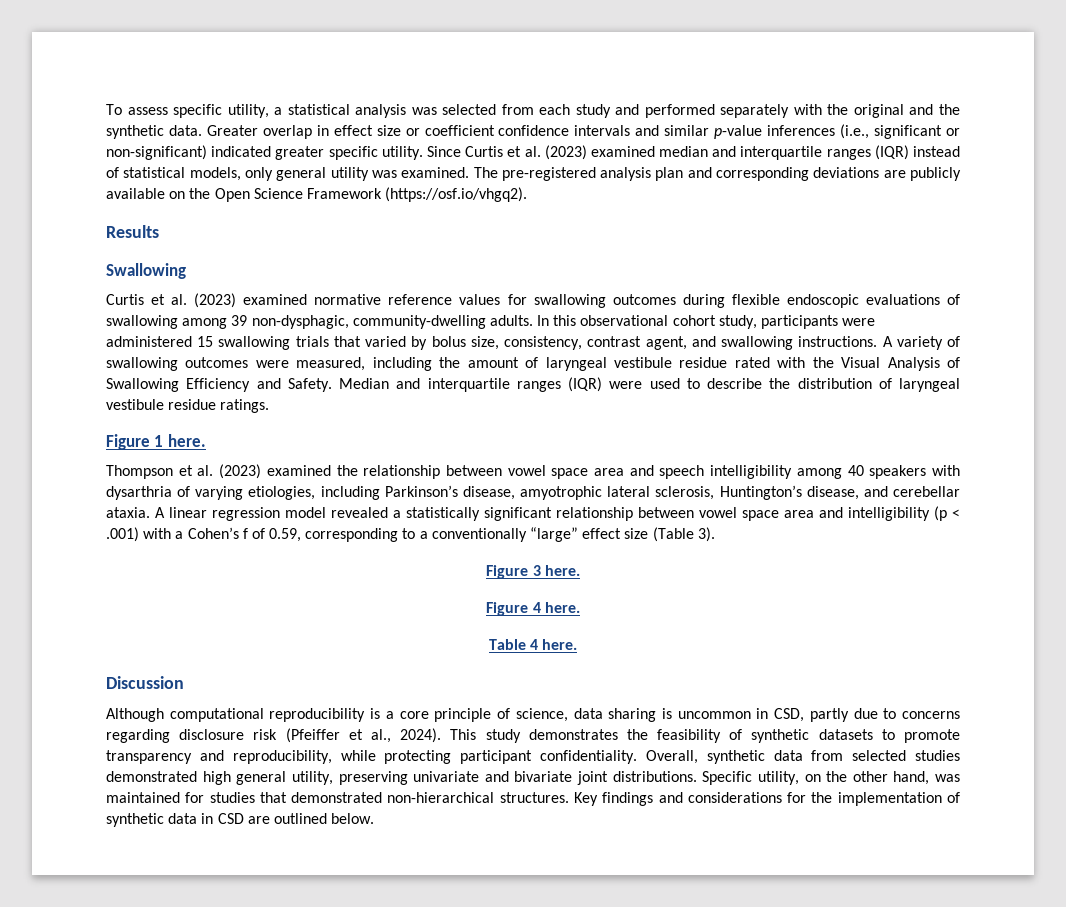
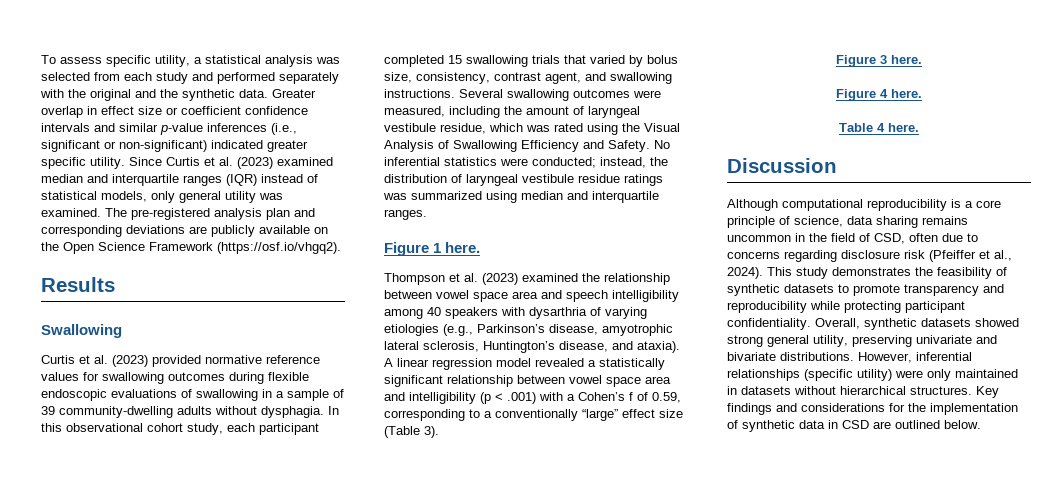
- Curtis et al. (2023) examined normative reference values for swallowing outcomes during flexible endoscopic evaluations of swallowing among 39 non-dysphagic, community-dwelling adults.
+ Curtis et al. (2023) provided normative reference values for swallowing outcomes during flexible endoscopic evaluations of swallowing in a sample of 39 community-dwelling adults without dysphagia.
- In this observational cohort study, participants were administered 15 swallowing trials that varied by bolus size, consistency, contrast agent, and swallowing instructions.
+ In this observational cohort study, each participant completed 15 swallowing trials that varied by bolus size, consistency, contrast agent, and swallowing instructions.
- A variety of swallowing outcomes were measured, including the amount of laryngeal vestibule residue rated with the Visual Analysis of Swallowing Efficiency and Safety.
+ Several swallowing outcomes were measured, including the amount of laryngeal vestibule residue, which was rated using the Visual Analysis of Swallowing Efficiency and Safety.
- Median and interquartile ranges (IQR) were used to describe the distribution of laryngeal vestibule residue ratings.
+ No inferential statistics were conducted; instead, the distribution of laryngeal vestibule residue ratings was summarized using median and interquartile ranges.
- Thompson et al. (2023) examined the relationship between vowel space area and speech intelligibility among 40 speakers with dysarthria of varying etiologies, including Parkinson’s disease, amyotrophic lateral sclerosis, Huntington’s disease, and cerebellar ataxia.
+ Thompson et al. (2023) examined the relationship between vowel space area and speech intelligibility among 40 speakers with dysarthria of varying etiologies (e.g., Parkinson’s disease, amyotrophic lateral sclerosis, Huntington’s disease, and ataxia).
- Although computational reproducibility is a core principle of science, data sharing is uncommon in CSD, partly due to concerns regarding disclosure risk (Pfeiffer et al., 2024).
+ Although computational reproducibility is a core principle of science, data sharing remains uncommon in the field of CSD, often due to concerns regarding disclosure risk (Pfeiffer et al., 2024).
- This study demonstrates the feasibility of synthetic datasets to promote transparency and reproducibility, while protecting participant confidentiality.
+ This study demonstrates the feasibility of synthetic datasets to promote transparency and reproducibility while protecting participant confidentiality.
- Overall, synthetic data from selected studies demonstrated high general utility, preserving univariate and bivariate joint distributions. Specific utility, on the other hand, was maintained for studies that demonstrated non-hierarchical structures.
+ Overall, synthetic datasets showed strong general utility, preserving univariate and bivariate distributions. However, inferential relationships (specific utility) were only maintained in datasets without hierarchical structures.

